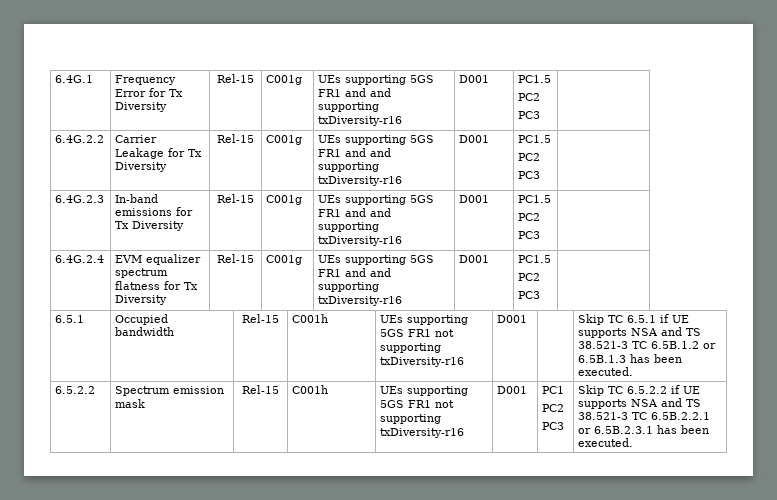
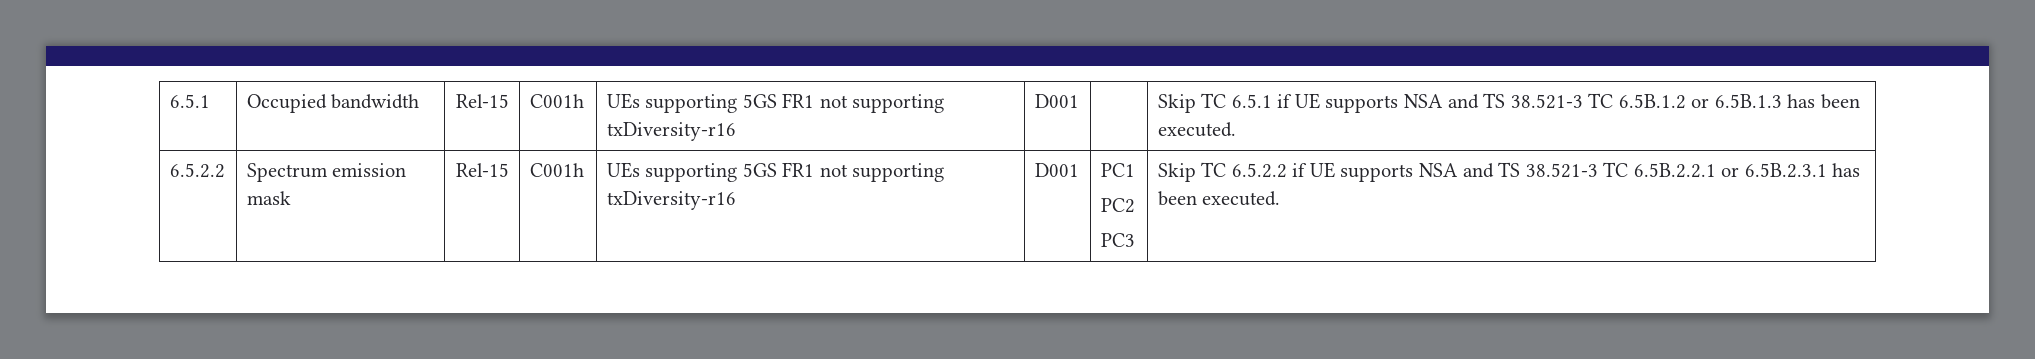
- 6.4G.1 | Frequency Error for Tx Diversity | Rel-15 | C001g | UEs supporting 5GS FR1 and and supporting txDiversity-r16 | D001 | PC1.5
- PC2
- PC3 |
- 6.4G.2.2 | Carrier Leakage for Tx Diversity | Rel-15 | C001g | UEs supporting 5GS FR1 and and supporting txDiversity-r16 | D001 | PC1.5
- PC2
- PC3 |
- 6.4G.2.3 | In-band emissions for Tx Diversity | Rel-15 | C001g | UEs supporting 5GS FR1 and and supporting txDiversity-r16 | D001 | PC1.5
- PC2
- PC3 |
- 6.4G.2.4 | EVM equalizer spectrum flatness for Tx Diversity | Rel-15 | C001g | UEs supporting 5GS FR1 and and supporting txDiversity-r16 | D001 | PC1.5
- PC2
- PC3 |

